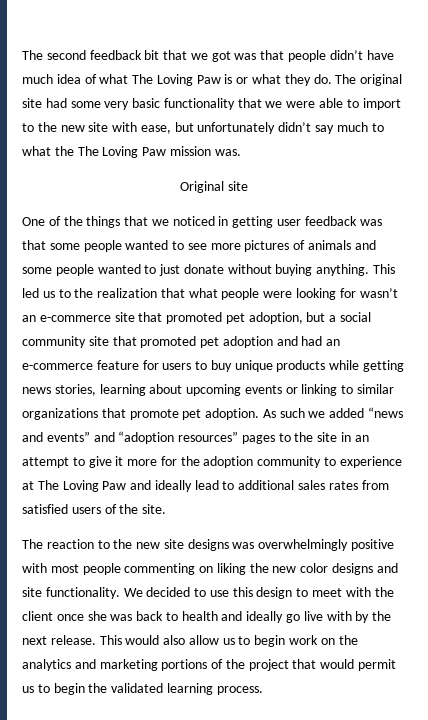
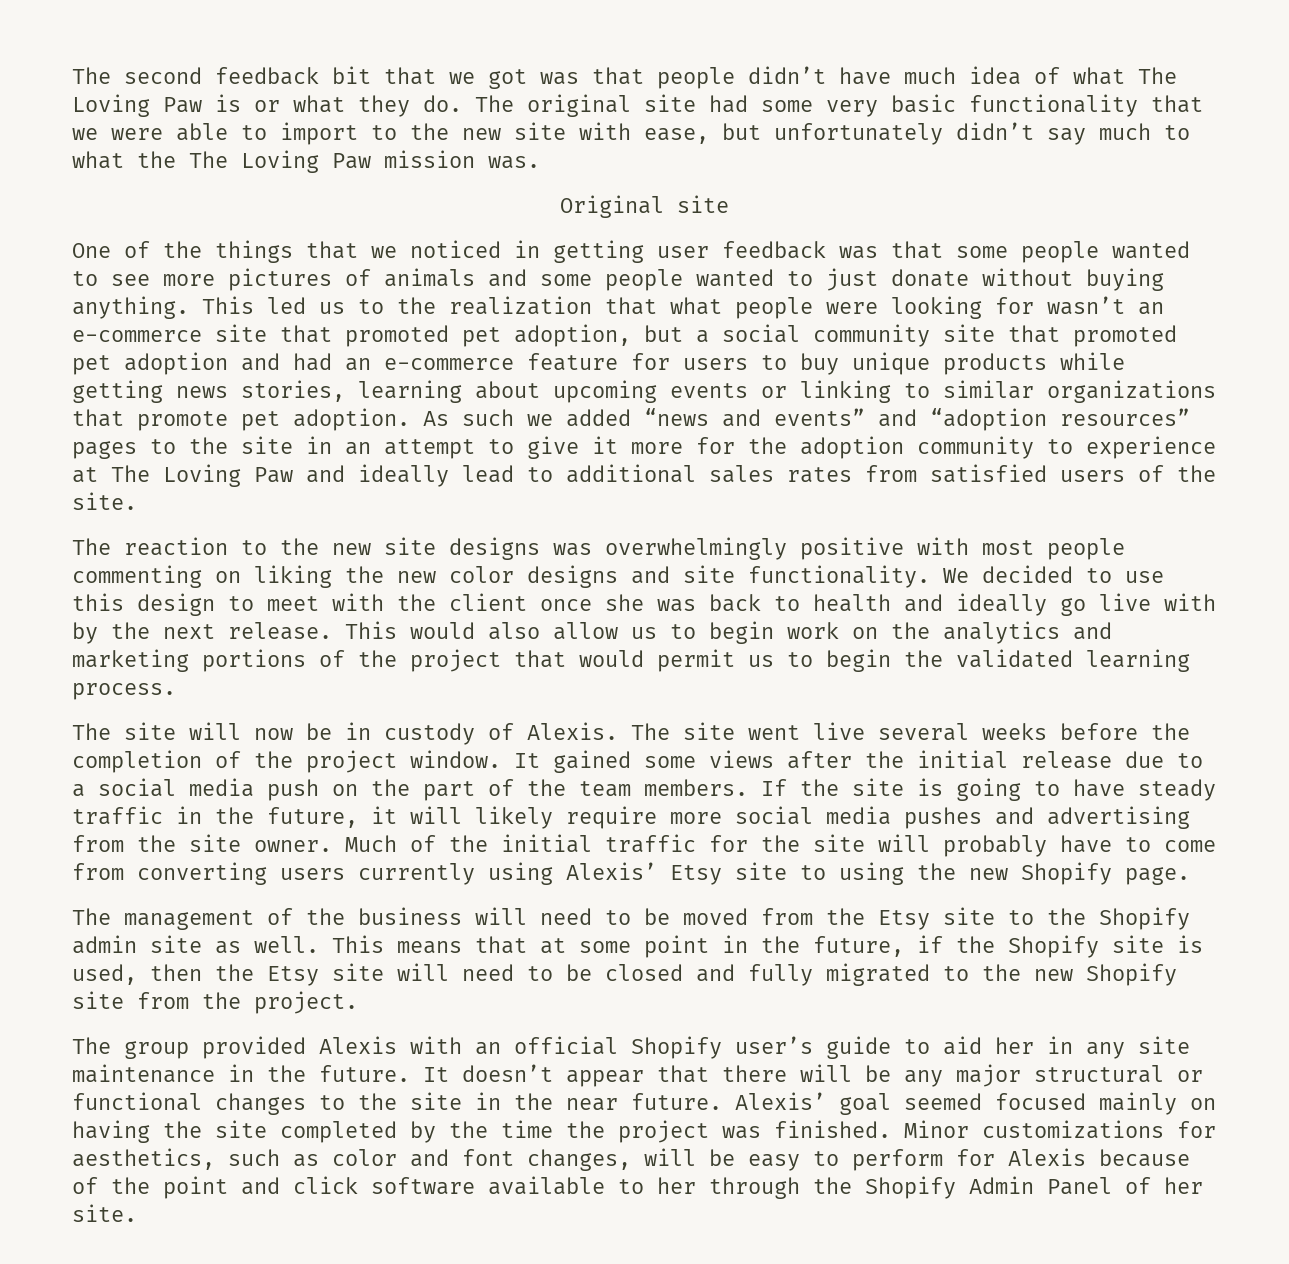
+ The site will now be in custody of Alexis. The site went live several weeks before the completion of the project window. It gained some views after the initial release due to a social media push on the part of the team members. If the site is going to have steady traffic in the future, it will likely require more social media pushes and advertising from the site owner. Much of the initial traffic for the site will probably have to come from converting users currently using Alexis’ Etsy site to using the new Shopify page.
+ The management of the business will need to be moved from the Etsy site to the Shopify admin site as well. This means that at some point in the future, if the Shopify site is used, then the Etsy site will need to be closed and fully migrated to the new Shopify site from the project.
+ The group provided Alexis with an official Shopify user’s guide to aid her in any site maintenance in the future. It doesn’t appear that there will be any major structural or functional changes to the site in the near future. Alexis’ goal seemed focused mainly on having the site completed by the time the project was finished. Minor customizations for aesthetics, such as color and font changes, will be easy to perform for Alexis because of the point and click software available to her through the Shopify Admin Panel of her site.

